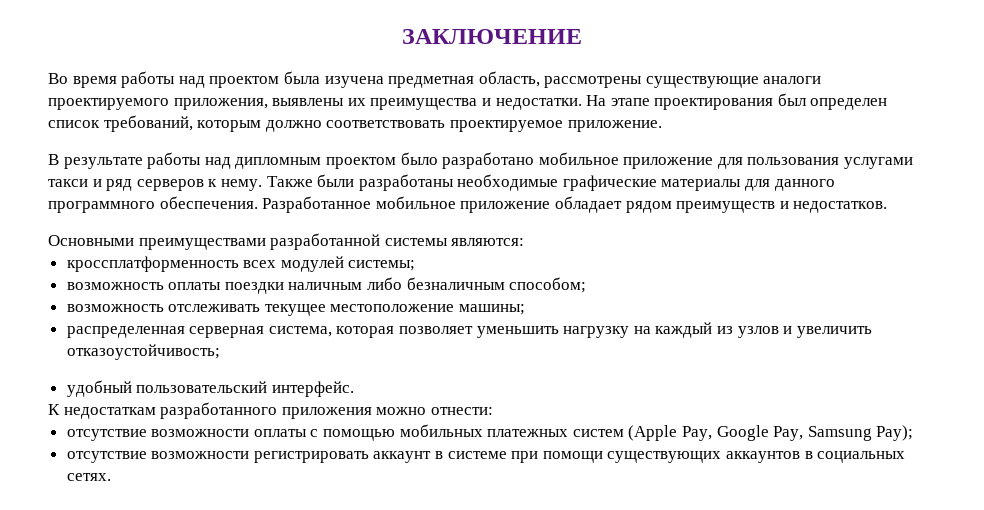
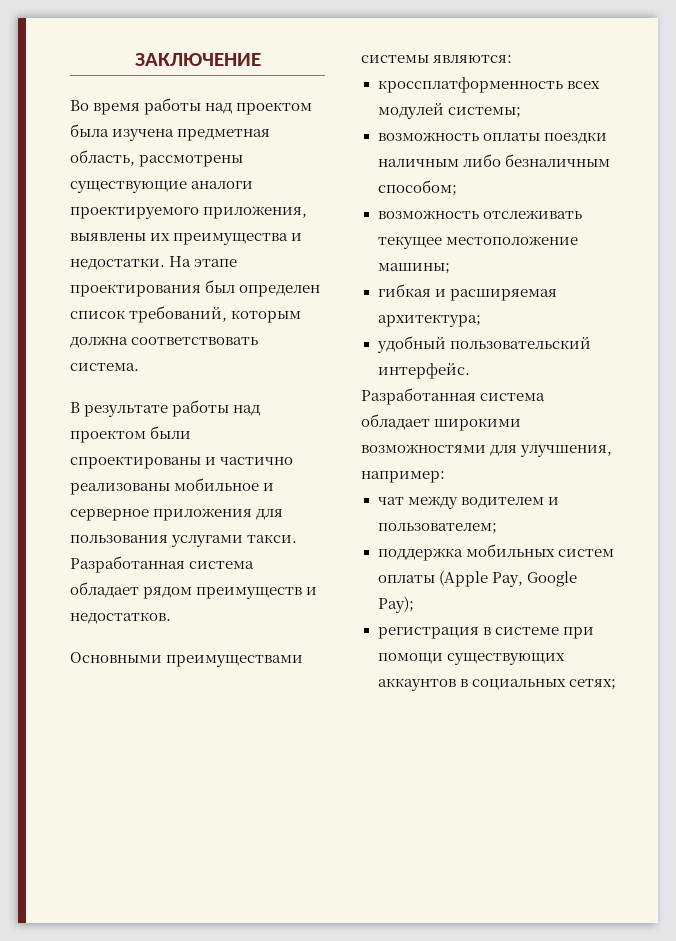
- На этапе проектирования был определен список требований, которым должно соответствовать проектируемое приложение.
+ На этапе проектирования был определен список требований, которым должна соответствовать система.
- В результате работы над дипломным проектом было разработано мобильное приложение для пользования услугами такси и ряд серверов к нему. Также были разработаны необходимые графические материалы для данного программного обеспечения. Разработанное мобильное приложение обладает рядом преимуществ и недостатков.
+ В результате работы над проектом были спроектированы и частично реализованы мобильное и серверное приложения для пользования услугами такси. Разработанная система обладает рядом преимуществ и недостатков.
- Основными преимуществами разработанной системы являются:
+ Основными преимуществами системы являются:
- распределенная серверная система, которая позволяет уменьшить нагрузку на каждый из узлов и увеличить отказоустойчивость;
+ гибкая и расширяемая архитектура;
  удобный пользовательский интерфейс.
- К недостаткам разработанного приложения можно отнести:
- отсутствие возможности оплаты с помощью мобильных платежных систем (Apple Pay, Google Pay, Samsung Pay);
+ Разработанная система обладает широкими возможностями для улучшения, например:
+ чат между водителем и пользователем;
+ поддержка мобильных систем оплаты (Apple Pay, Google Pay);
- отсутствие возможности регистрировать аккаунт в системе при помощи существующих аккаунтов в социальных сетях.
+ регистрация в системе при помощи существующих аккаунтов в социальных сетях;

